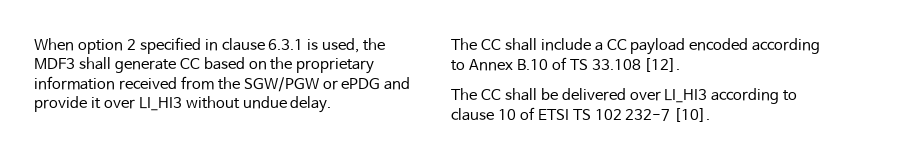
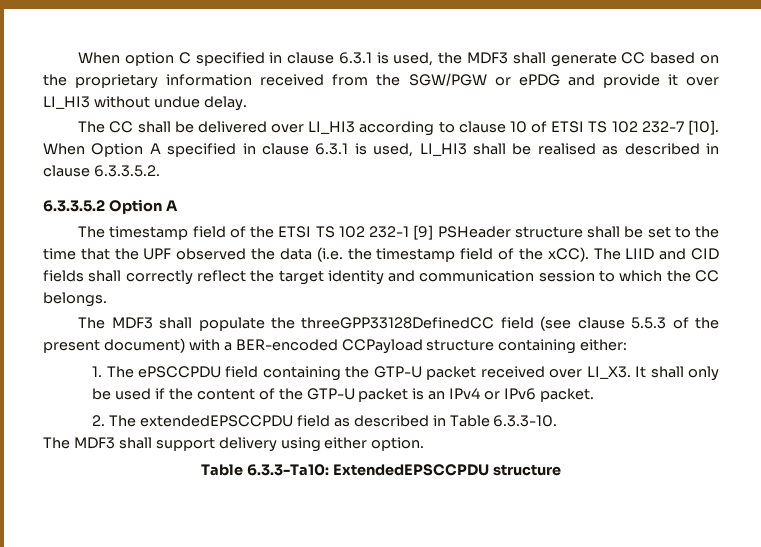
- When option 2 specified in clause 6.3.1 is used, the MDF3 shall generate CC based on the proprietary information received from the SGW/PGW or ePDG and provide it over LI_HI3 without undue delay.
+ When option C specified in clause 6.3.1 is used, the MDF3 shall generate CC based on the proprietary information received from the SGW/PGW or ePDG and provide it over LI_HI3 without undue delay.
- The CC shall include a CC payload encoded according to Annex B.10 of TS 33.108 [12].
+ When Option A specified in clause 6.3.1 is used, LI_HI3 shall be realised as described in clause 6.3.3.5.2.
+ 6.3.3.5.2 Option A
+ The timestamp field of the ETSI TS 102 232-1 [9] PSHeader structure shall be set to the time that the UPF observed the data (i.e. the timestamp field of the xCC). The LIID and CID fields shall correctly reflect the target identity and communication session to which the CC belongs.
+ The MDF3 shall populate the threeGPP33128DefinedCC field (see clause 5.5.3 of the present document) with a BER-encoded CCPayload structure containing either:
+ 1. The ePSCCPDU field containing the GTP-U packet received over LI_X3. It shall only be used if the content of the GTP-U packet is an IPv4 or IPv6 packet.
+ 2. The extendedEPSCCPDU field as described in Table 6.3.3-10.
+ The MDF3 shall support delivery using either option.
+ Table 6.3.3-Ta10: ExtendedEPSCCPDU structure

